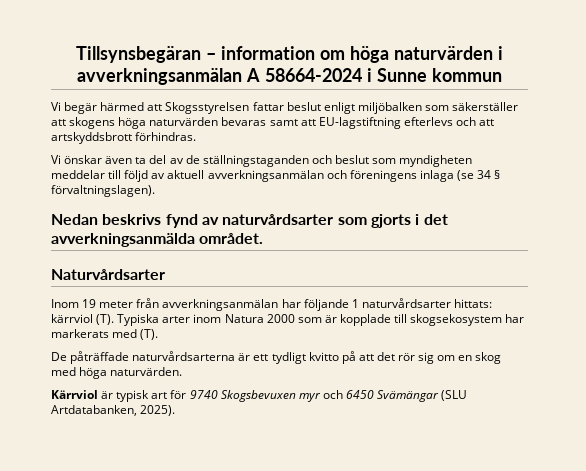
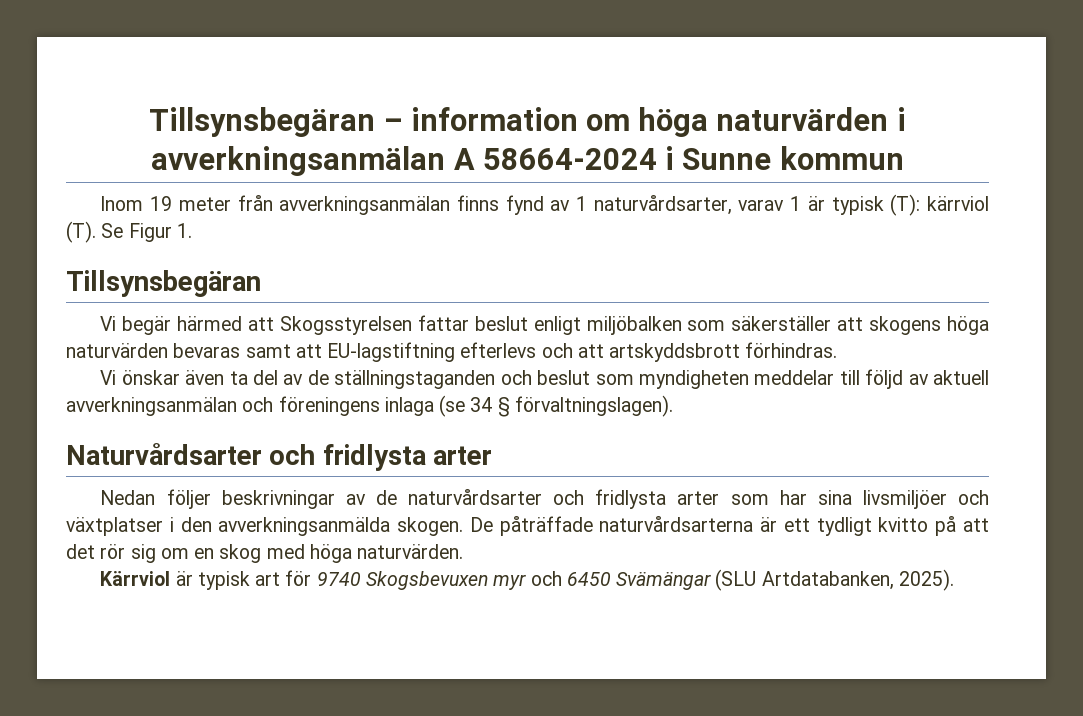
+ Inom 19 meter från avverkningsanmälan finns fynd av 1 naturvårdsarter, varav 1 är typisk (T): kärrviol (T). Se Figur 1.
+ Tillsynsbegäran
- Nedan beskrivs fynd av naturvårdsarter som gjorts i det avverkningsanmälda området.
- Naturvårdsarter
- Inom 19 meter från avverkningsanmälan har följande 1 naturvårdsarter hittats: kärrviol (T). Typiska arter inom Natura 2000 som är kopplade till skogsekosystem har markerats med (T).
- De påträffade naturvårdsarterna är ett tydligt kvitto på att det rör sig om en skog med höga naturvärden.
+ Naturvårdsarter och fridlysta arter
+ Nedan följer beskrivningar av de naturvårdsarter och fridlysta arter som har sina livsmiljöer och växtplatser i den avverkningsanmälda skogen. De påträffade naturvårdsarterna är ett tydligt kvitto på att det rör sig om en skog med höga naturvärden.

